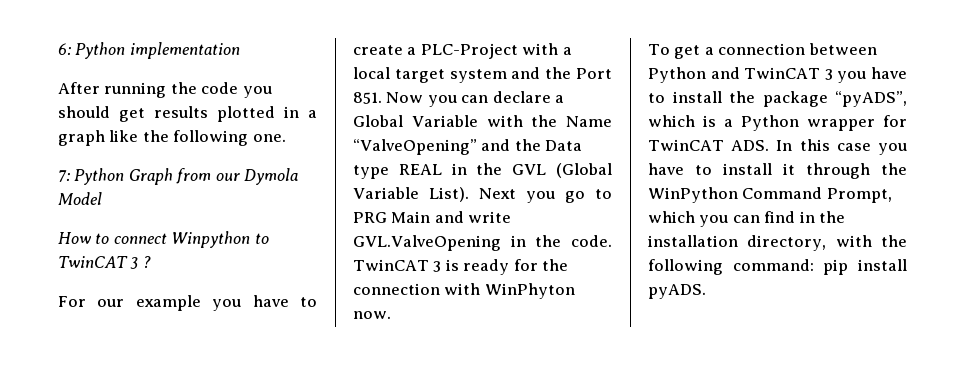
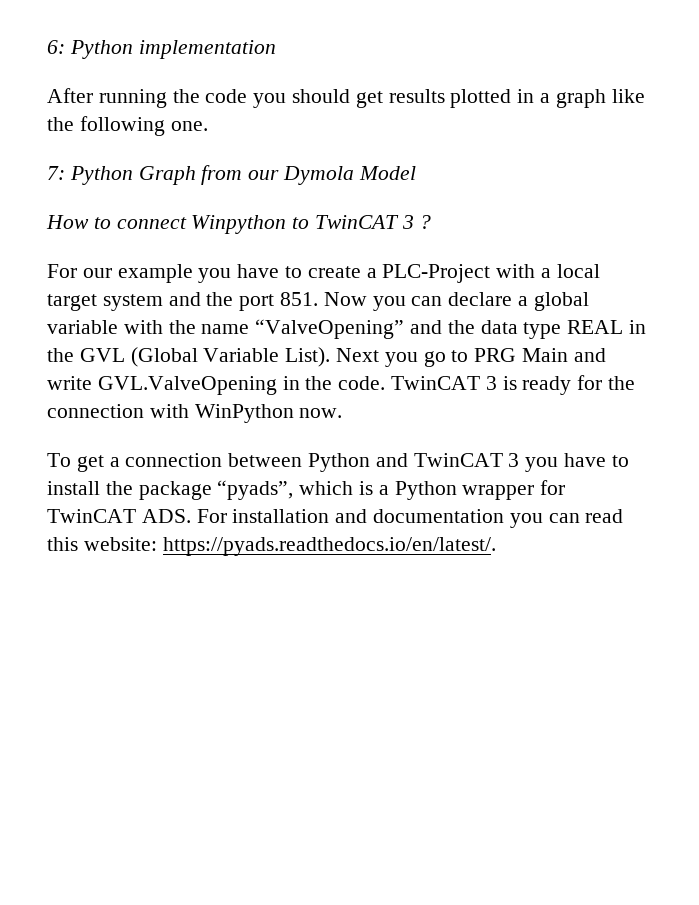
- For our example you have to create a PLC-Project with a local target system and the Port 851. Now you can declare a Global Variable with the Name “ValveOpening” and the Data type REAL in the GVL (Global Variable List).
+ For our example you have to create a PLC-Project with a local target system and the port 851. Now you can declare a global variable with the name “ValveOpening” and the data type REAL in the GVL (Global Variable List).
- TwinCAT 3 is ready for the connection with WinPhyton now.
+ TwinCAT 3 is ready for the connection with WinPython now.
- To get a connection between Python and TwinCAT 3 you have to install the package “pyADS”, which is a Python wrapper for TwinCAT ADS. In this case you have to install it through the WinPython Command Prompt, which you can find in the installation directory, with the following command: pip install pyADS.
+ To get a connection between Python and TwinCAT 3 you have to install the package “pyads”, which is a Python wrapper for TwinCAT ADS. For installation and documentation you can read this website: https://pyads.readthedocs.io/en/latest/.

